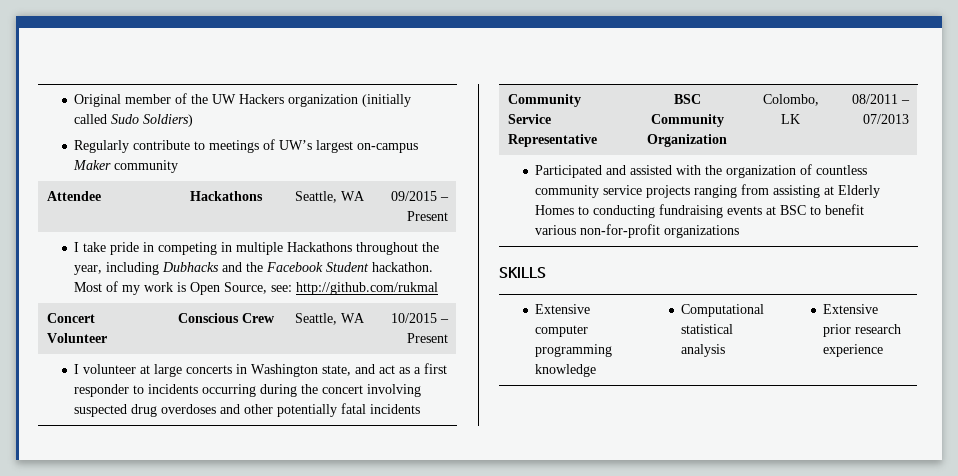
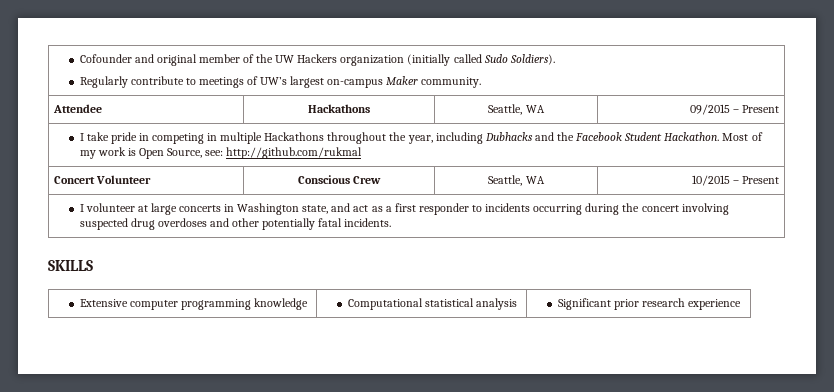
- Original member of the UW Hackers organization (initially called Sudo Soldiers)
- Regularly contribute to meetings of UW’s largest on-campus Maker community
+ Cofounder and original member of the UW Hackers organization (initially called Sudo Soldiers).
+ Regularly contribute to meetings of UW’s largest on-campus Maker community.
- I take pride in competing in multiple Hackathons throughout the year, including Dubhacks and the Facebook Student hackathon. Most of my work is Open Source, see: http://github.com/rukmal
+ I take pride in competing in multiple Hackathons throughout the year, including Dubhacks and the Facebook Student Hackathon. Most of my work is Open Source, see: http://github.com/rukmal
- I volunteer at large concerts in Washington state, and act as a first responder to incidents occurring during the concert involving suspected drug overdoses and other potentially fatal incidents
- Community Service Representative | BSC Community Organization | Colombo, LK | 08/2011 – 07/2013
- Participated and assisted with the organization of countless community service projects ranging from assisting at Elderly Homes to conducting fundraising events at BSC to benefit various non-for-profit organizations
+ I volunteer at large concerts in Washington state, and act as a first responder to incidents occurring during the concert involving suspected drug overdoses and other potentially fatal incidents.
- Extensive computer programming knowledge | Computational statistical analysis | Extensive prior research experience
+ Extensive computer programming knowledge | Computational statistical analysis | Significant prior research experience

